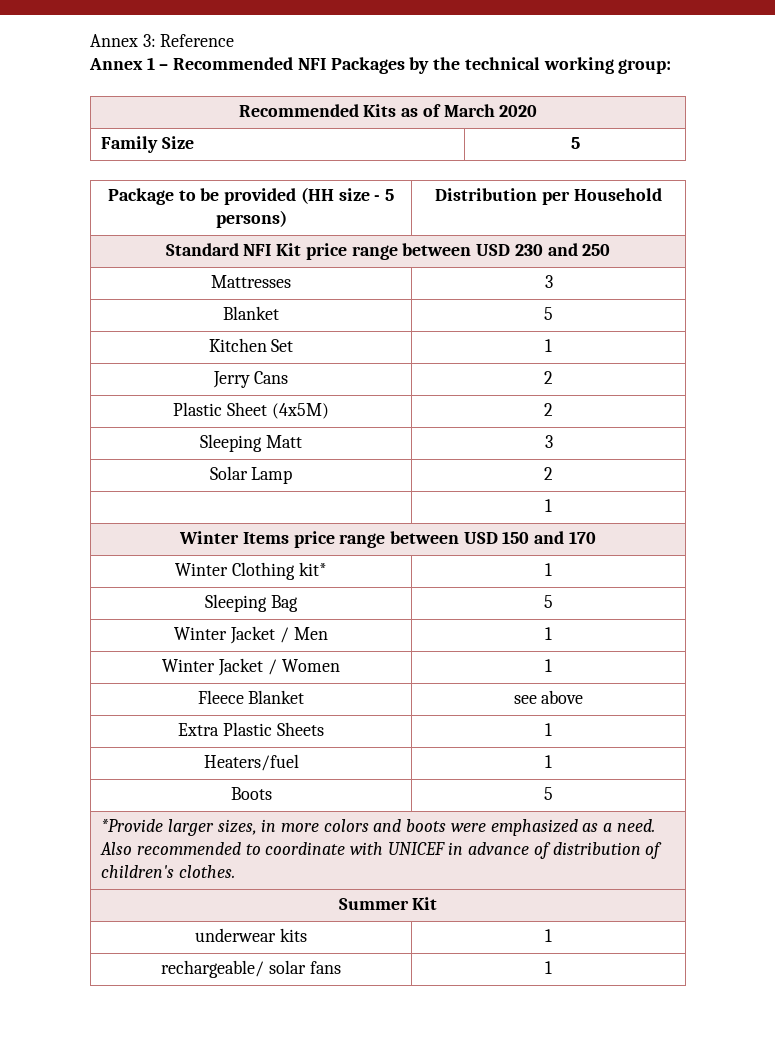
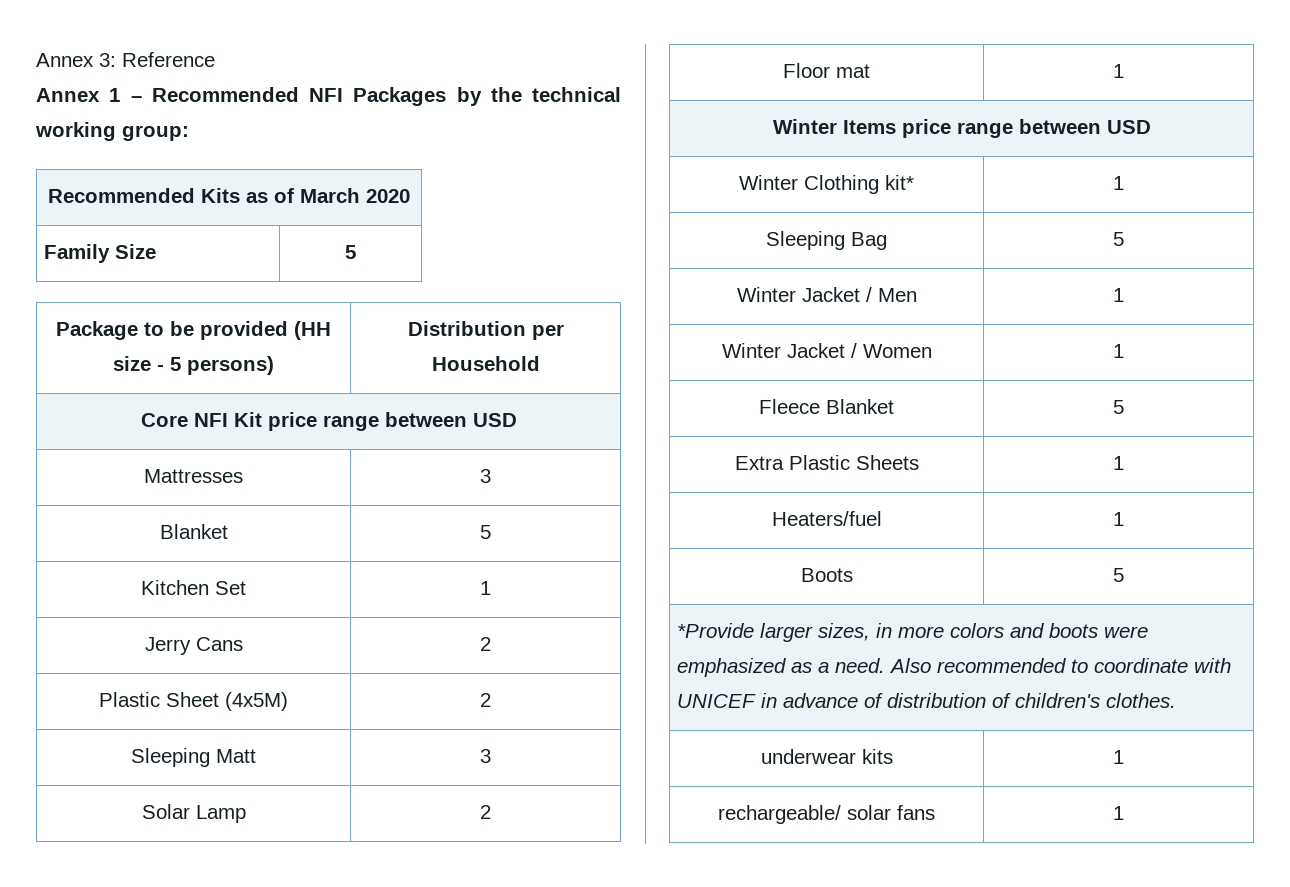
- Standard NFI Kit price range between USD 230 and 250
+ Core NFI Kit price range between USD
  Solar Lamp | 2
- | 1
+ Floor mat | 1
- Winter Items price range between USD 150 and 170
+ Winter Items price range between USD
- Fleece Blanket | see above
+ Fleece Blanket | 5
- Summer Kit

